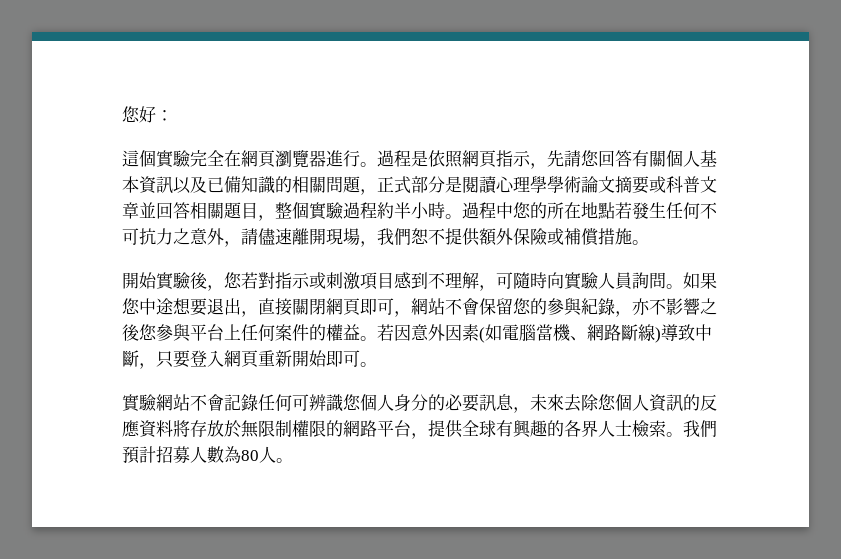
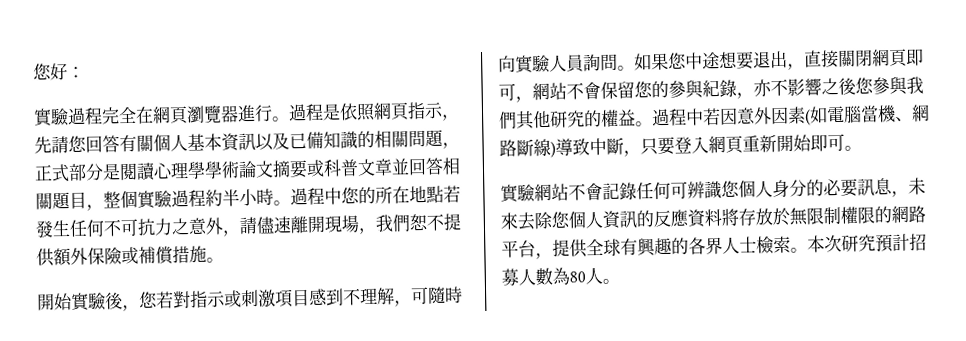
- 這個實驗完全在網頁瀏覽器進行。
+ 實驗過程完全在網頁瀏覽器進行。
- 如果您中途想要退出，直接關閉網頁即可，網站不會保留您的參與紀錄，亦不影響之後您參與平台上任何案件的權益。
+ 如果您中途想要退出，直接關閉網頁即可，網站不會保留您的參與紀錄，亦不影響之後您參與我們其他研究的權益。
- 若因意外因素(如電腦當機、網路斷線)導致中斷，只要登入網頁重新開始即可。
+ 過程中若因意外因素(如電腦當機、網路斷線)導致中斷，只要登入網頁重新開始即可。
- 我們預計招募人數為80人。
+ 本次研究預計招募人數為80人。

